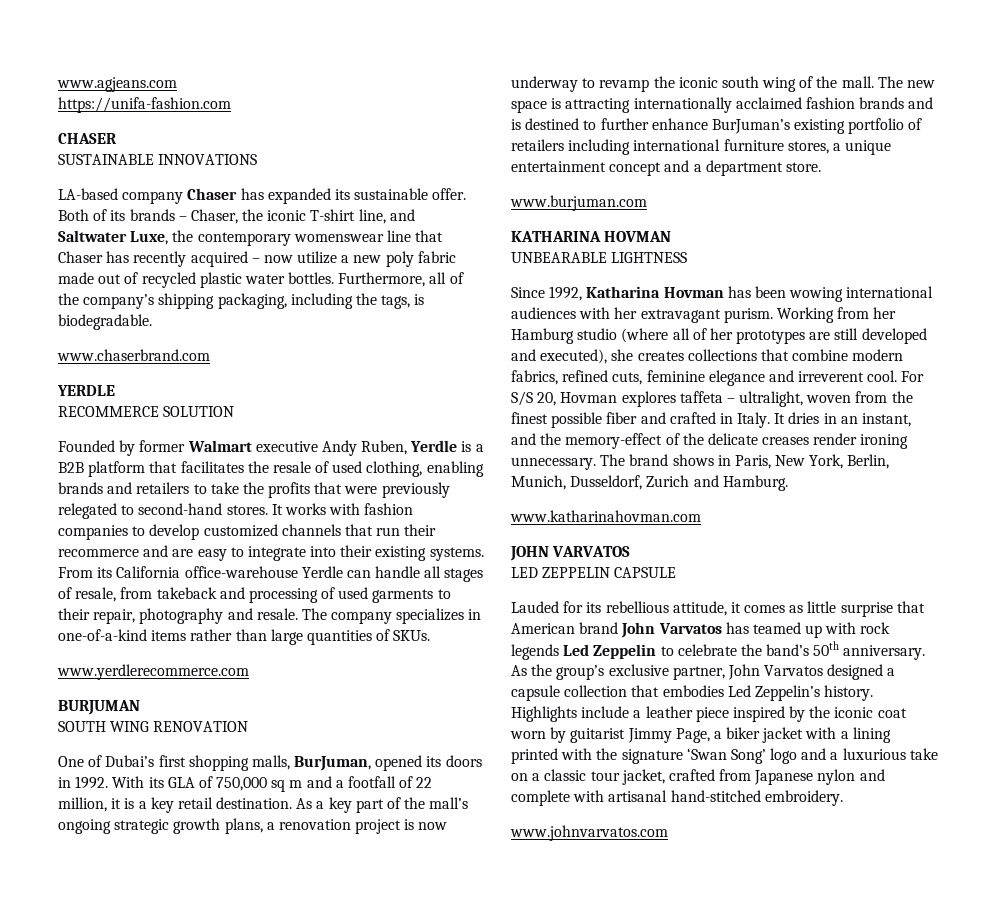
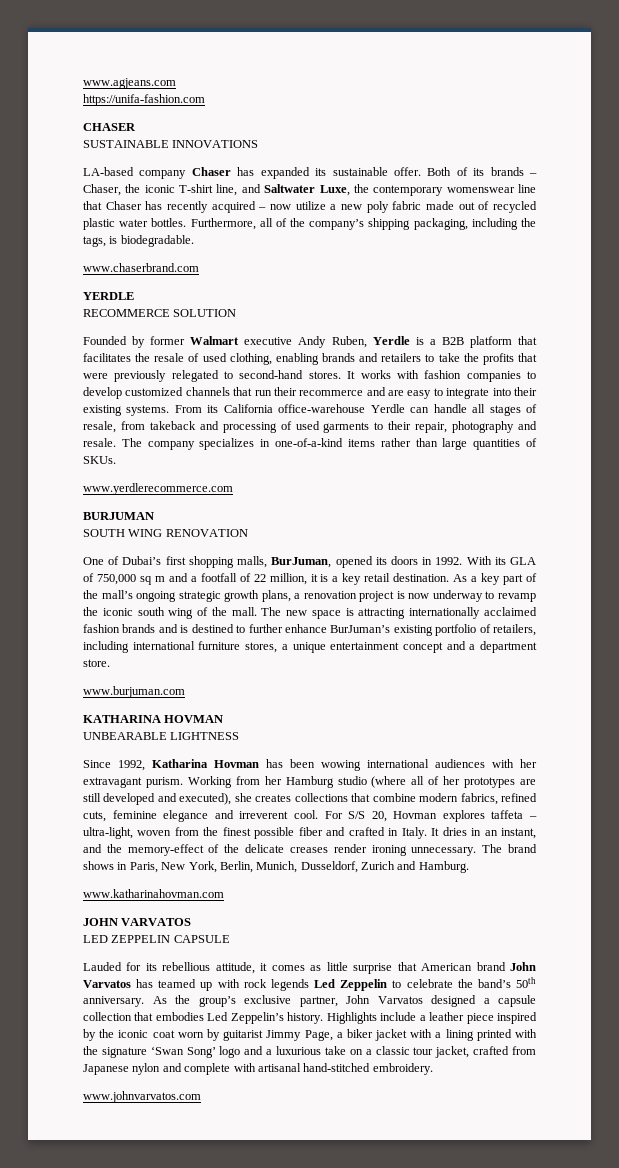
- The new space is attracting internationally acclaimed fashion brands and is destined to further enhance BurJuman’s existing portfolio of retailers including international furniture stores, a unique entertainment concept and a department store.
+ The new space is attracting internationally acclaimed fashion brands and is destined to further enhance BurJuman’s existing portfolio of retailers, including international furniture stores, a unique entertainment concept and a department store.
- For S/S 20, Hovman explores taffeta – ultralight, woven from the finest possible fiber and crafted in Italy.
+ For S/S 20, Hovman explores taffeta – ultra-light, woven from the finest possible fiber and crafted in Italy.

